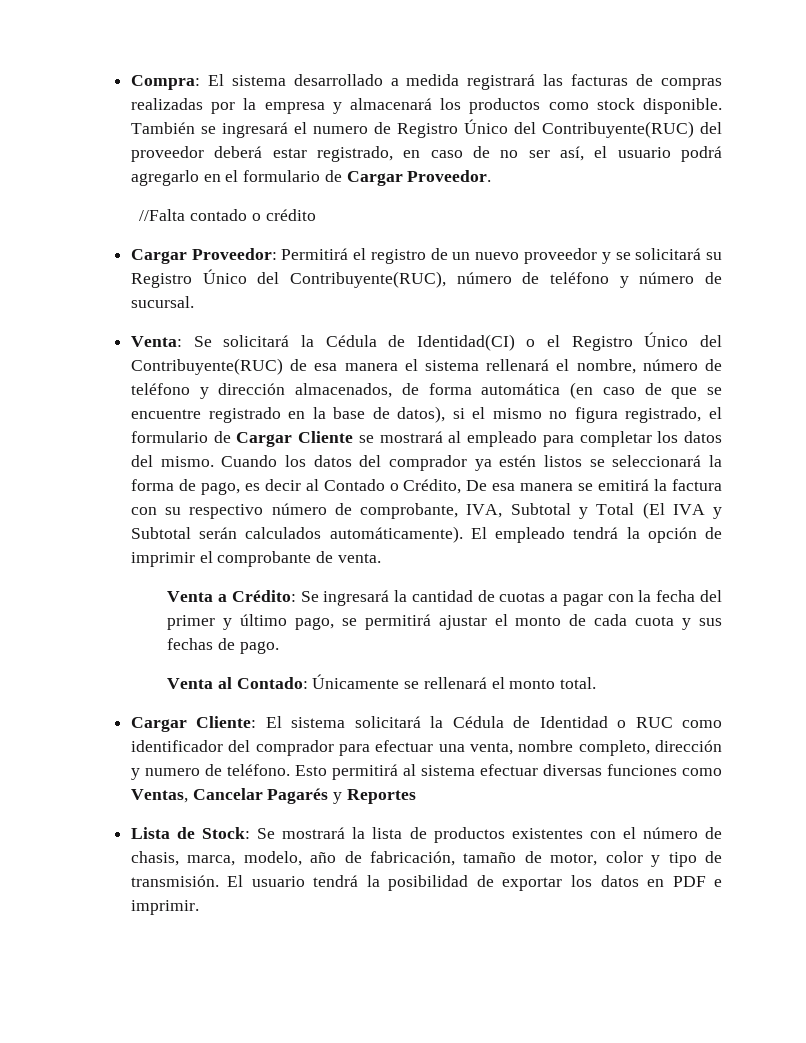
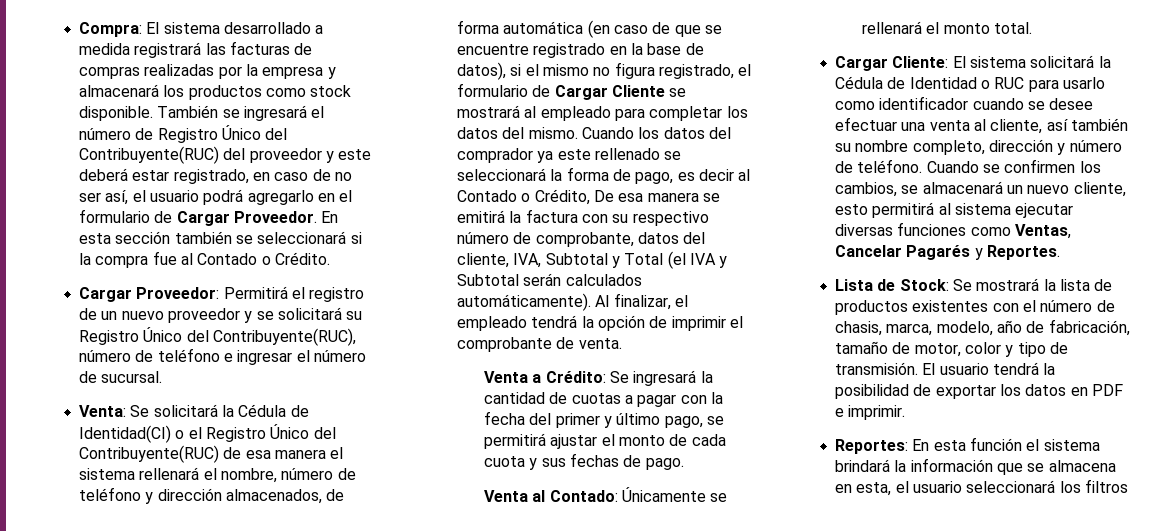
- También se ingresará el numero de Registro Único del Contribuyente(RUC) del proveedor deberá estar registrado, en caso de no ser así, el usuario podrá agregarlo en el formulario de Cargar Proveedor.
- //Falta contado o crédito
+ También se ingresará el número de Registro Único del Contribuyente(RUC) del proveedor y este deberá estar registrado, en caso de no ser así, el usuario podrá agregarlo en el formulario de Cargar Proveedor. En esta sección también se seleccionará si la compra fue al Contado o Crédito.
- Cargar Proveedor: Permitirá el registro de un nuevo proveedor y se solicitará su Registro Único del Contribuyente(RUC), número de teléfono y número de sucursal.
+ Cargar Proveedor: Permitirá el registro de un nuevo proveedor y se solicitará su Registro Único del Contribuyente(RUC), número de teléfono e ingresar el número de sucursal.
- Cuando los datos del comprador ya estén listos se seleccionará la forma de pago, es decir al Contado o Crédito, De esa manera se emitirá la factura con su respectivo número de comprobante, IVA, Subtotal y Total (El IVA y Subtotal serán calculados automáticamente).
+ Cuando los datos del comprador ya este rellenado se seleccionará la forma de pago, es decir al Contado o Crédito, De esa manera se emitirá la factura con su respectivo número de comprobante, datos del cliente, IVA, Subtotal y Total (el IVA y Subtotal serán calculados automáticamente).
- El empleado tendrá la opción de imprimir el comprobante de venta.
+ Al finalizar, el empleado tendrá la opción de imprimir el comprobante de venta.
- Cargar Cliente: El sistema solicitará la Cédula de Identidad o RUC como identificador del comprador para efectuar una venta, nombre completo, dirección y numero de teléfono.
+ Cargar Cliente: El sistema solicitará la Cédula de Identidad o RUC para usarlo como identificador cuando se desee efectuar una venta al cliente, así también su nombre completo, dirección y número de teléfono.
- Esto permitirá al sistema efectuar diversas funciones como Ventas, Cancelar Pagarés y Reportes
+ Cuando se confirmen los cambios, se almacenará un nuevo cliente, esto permitirá al sistema ejecutar diversas funciones como Ventas, Cancelar Pagarés y Reportes.
+ Reportes: En esta función el sistema brindará la información que se almacena en esta, el usuario seleccionará los filtros

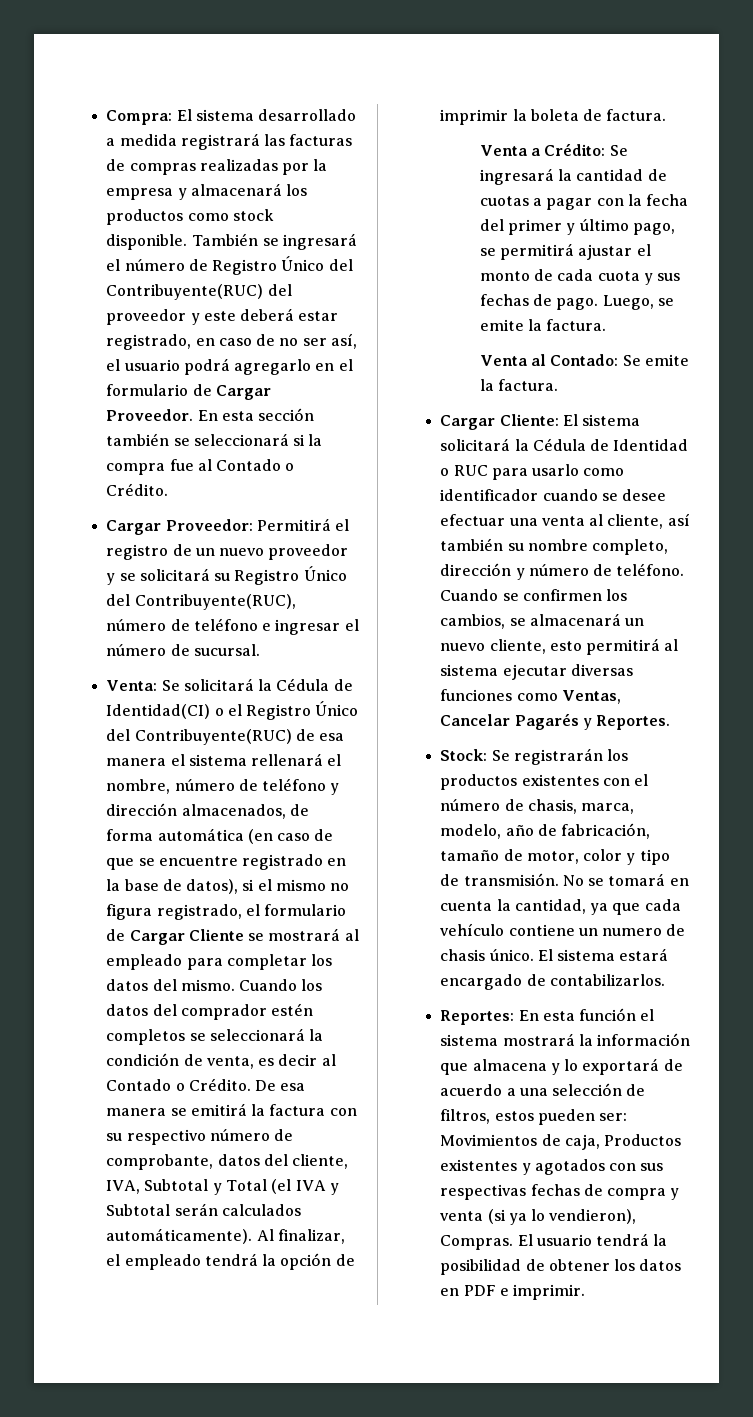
- Cuando los datos del comprador ya este rellenado se seleccionará la forma de pago, es decir al Contado o Crédito, De esa manera se emitirá la factura con su respectivo número de comprobante, datos del cliente, IVA, Subtotal y Total (el IVA y Subtotal serán calculados automáticamente).
+ Cuando los datos del comprador estén completos se seleccionará la condición de venta, es decir al Contado o Crédito. De esa manera se emitirá la factura con su respectivo número de comprobante, datos del cliente, IVA, Subtotal y Total (el IVA y Subtotal serán calculados automáticamente).
- Al finalizar, el empleado tendrá la opción de imprimir el comprobante de venta.
+ Al finalizar, el empleado tendrá la opción de imprimir la boleta de factura.
- Venta a Crédito: Se ingresará la cantidad de cuotas a pagar con la fecha del primer y último pago, se permitirá ajustar el monto de cada cuota y sus fechas de pago.
- Venta al Contado: Únicamente se rellenará el monto total.
+ Venta a Crédito: Se ingresará la cantidad de cuotas a pagar con la fecha del primer y último pago, se permitirá ajustar el monto de cada cuota y sus fechas de pago. Luego, se emite la factura.
+ Venta al Contado: Se emite la factura.
- Lista de Stock: Se mostrará la lista de productos existentes con el número de chasis, marca, modelo, año de fabricación, tamaño de motor, color y tipo de transmisión.
+ Stock: Se registrarán los productos existentes con el número de chasis, marca, modelo, año de fabricación, tamaño de motor, color y tipo de transmisión.
- El usuario tendrá la posibilidad de exportar los datos en PDF e imprimir.
+ No se tomará en cuenta la cantidad, ya que cada vehículo contiene un numero de chasis único. El sistema estará encargado de contabilizarlos.
- Reportes: En esta función el sistema brindará la información que se almacena en esta, el usuario seleccionará los filtros
+ Reportes: En esta función el sistema mostrará la información que almacena y lo exportará de acuerdo a una selección de filtros, estos pueden ser: Movimientos de caja, Productos existentes y agotados con sus respectivas fechas de compra y venta (si ya lo vendieron), Compras. El usuario tendrá la posibilidad de obtener los datos en PDF e imprimir.

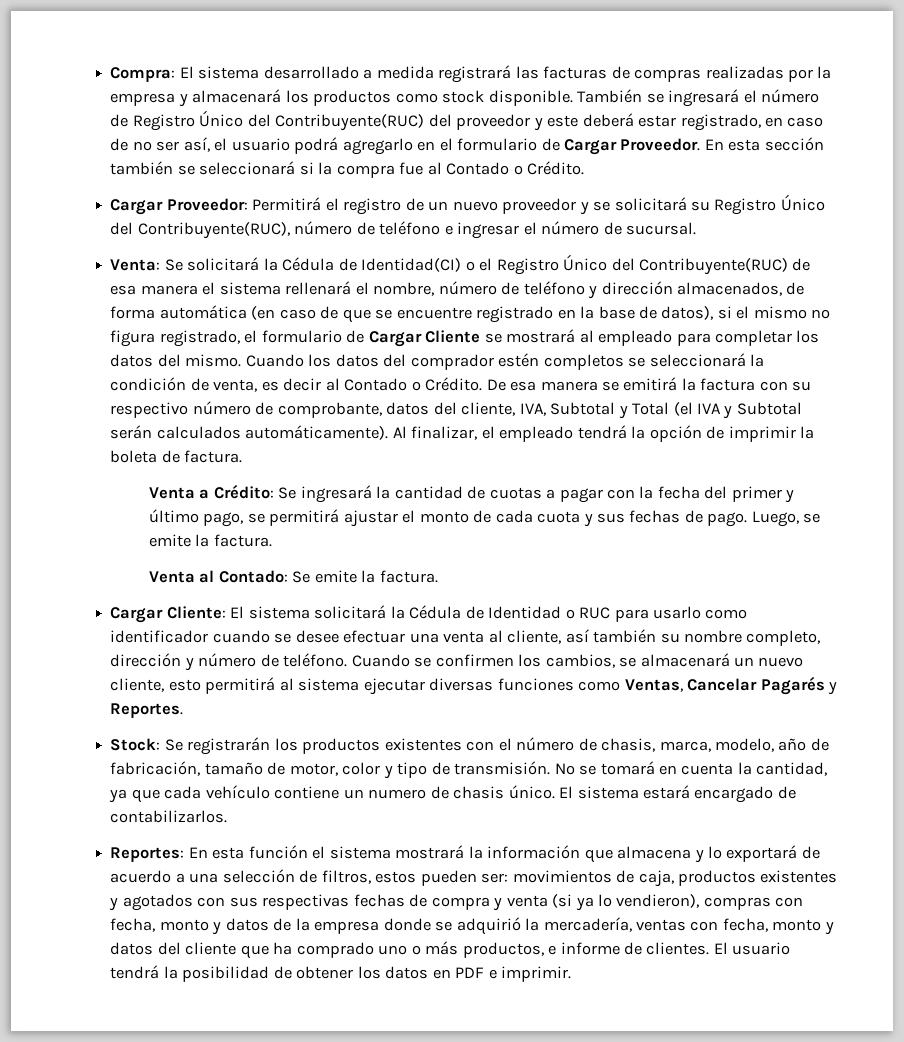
- Reportes: En esta función el sistema mostrará la información que almacena y lo exportará de acuerdo a una selección de filtros, estos pueden ser: Movimientos de caja, Productos existentes y agotados con sus respectivas fechas de compra y venta (si ya lo vendieron), Compras.
+ Reportes: En esta función el sistema mostrará la información que almacena y lo exportará de acuerdo a una selección de filtros, estos pueden ser: movimientos de caja, productos existentes y agotados con sus respectivas fechas de compra y venta (si ya lo vendieron), compras con fecha, monto y datos de la empresa donde se adquirió la mercadería, ventas con fecha, monto y datos del cliente que ha comprado uno o más productos, e informe de clientes.

